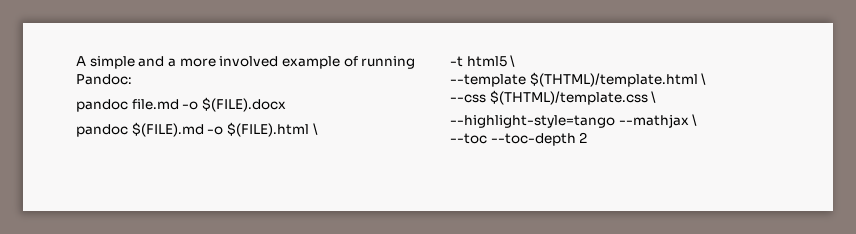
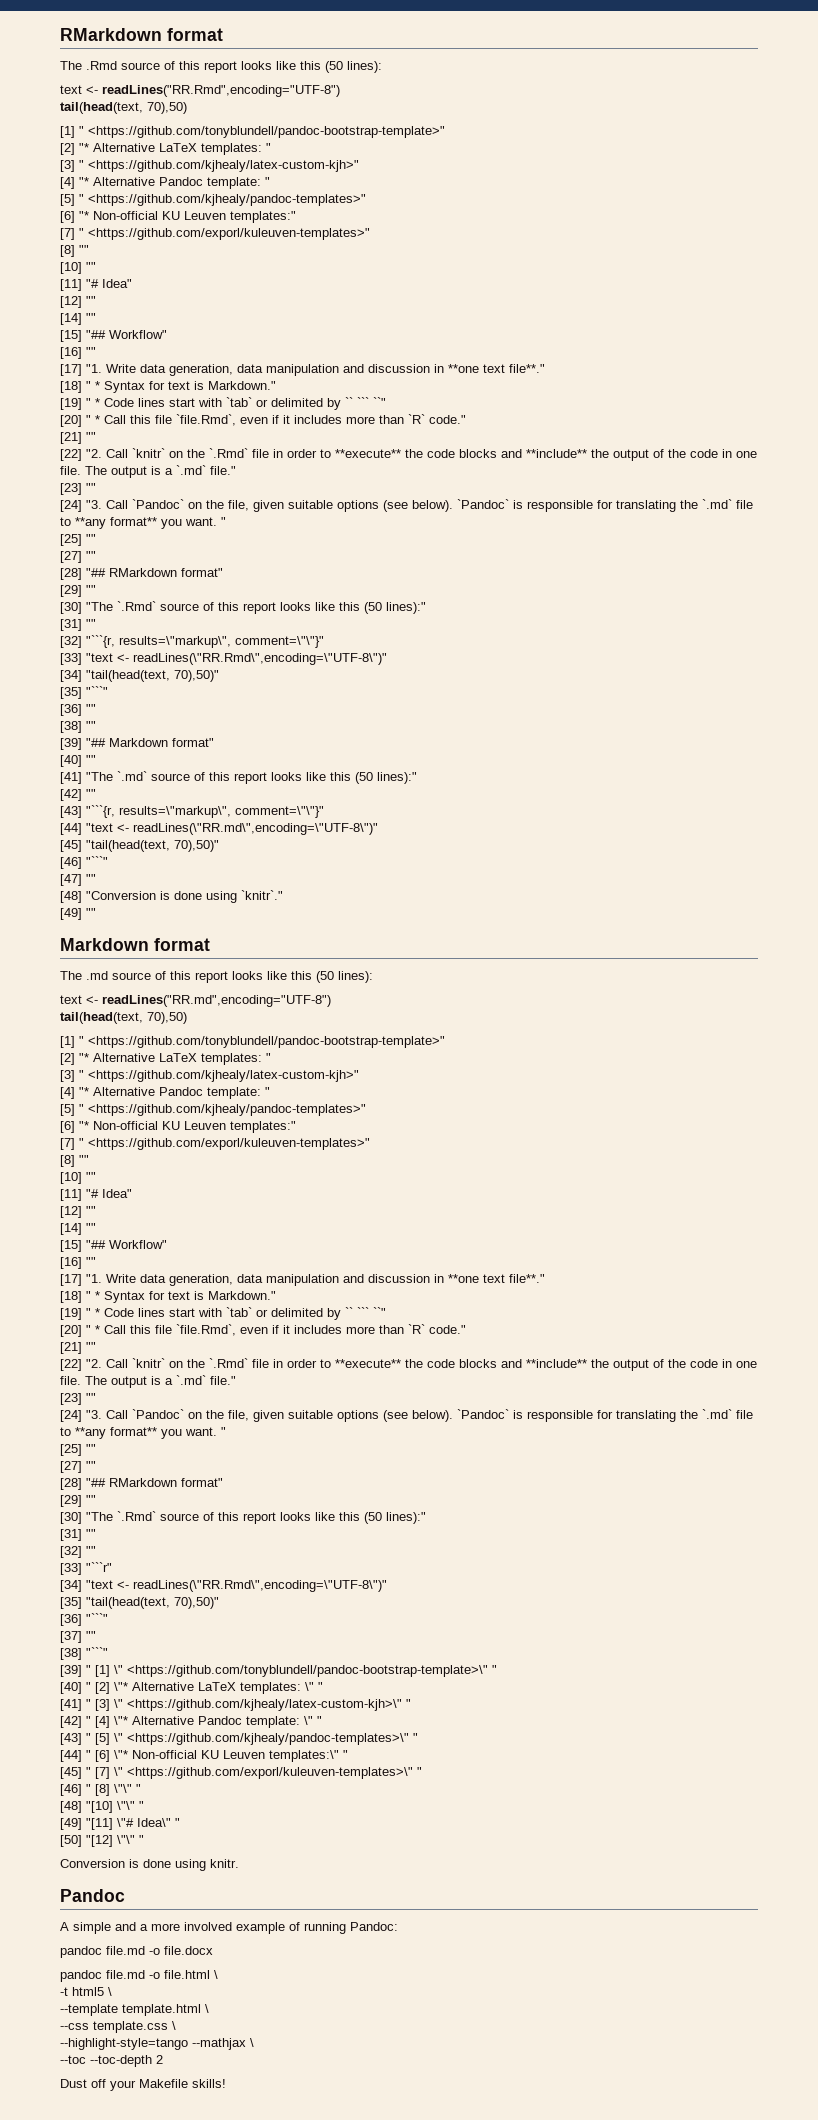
+ RMarkdown format
+ The .Rmd source of this report looks like this (50 lines):
+ text <- readLines("RR.Rmd",encoding="UTF-8")
+ tail(head(text, 70),50)
+ [1] " <https://github.com/tonyblundell/pandoc-bootstrap-template>"
+ [2] "* Alternative LaTeX templates: "
+ [3] " <https://github.com/kjhealy/latex-custom-kjh>"
+ [4] "* Alternative Pandoc template: "
+ [5] " <https://github.com/kjhealy/pandoc-templates>"
+ [6] "* Non-official KU Leuven templates:"
+ [7] " <https://github.com/exporl/kuleuven-templates>"
+ [8] ""
+ [10] ""
+ [11] "# Idea"
+ [12] ""
+ [14] ""
+ [15] "## Workflow"
+ [16] ""
+ [17] "1. Write data generation, data manipulation and discussion in **one text file**."
+ [18] " * Syntax for text is Markdown."
+ [19] " * Code lines start with `tab` or delimited by `` ``` ``"
+ [20] " * Call this file `file.Rmd`, even if it includes more than `R` code."
+ [21] ""
+ [22] "2. Call `knitr` on the `.Rmd` file in order to **execute** the code blocks and **include** the output of the code in one file. The output is a `.md` file."
+ [23] ""
+ [24] "3. Call `Pandoc` on the file, given suitable options (see below). `Pandoc` is responsible for translating the `.md` file to **any format** you want. "
+ [25] ""
+ [27] ""
+ [28] "## RMarkdown format"
+ [29] ""
+ [30] "The `.Rmd` source of this report looks like this (50 lines):"
+ [31] ""
+ [32] "```{r, results=\"markup\", comment=\"\"}"
+ [33] "text <- readLines(\"RR.Rmd\",encoding=\"UTF-8\")"
+ [34] "tail(head(text, 70),50)"
+ [35] "```"
+ [36] ""
+ [38] ""
+ [39] "## Markdown format"
+ [40] ""
+ [41] "The `.md` source of this report looks like this (50 lines):"
+ [42] ""
+ [43] "```{r, results=\"markup\", comment=\"\"}"
+ [44] "text <- readLines(\"RR.md\",encoding=\"UTF-8\")"
+ [45] "tail(head(text, 70),50)"
+ [46] "```"
+ [47] ""
+ [48] "Conversion is done using `knitr`."
+ [49] ""
+ Markdown format
+ The .md source of this report looks like this (50 lines):
+ text <- readLines("RR.md",encoding="UTF-8")
+ tail(head(text, 70),50)
+ [1] " <https://github.com/tonyblundell/pandoc-bootstrap-template>"
+ [2] "* Alternative LaTeX templates: "
+ [3] " <https://github.com/kjhealy/latex-custom-kjh>"
+ [4] "* Alternative Pandoc template: "
+ [5] " <https://github.com/kjhealy/pandoc-templates>"
+ [6] "* Non-official KU Leuven templates:"
+ [7] " <https://github.com/exporl/kuleuven-templates>"
+ [8] ""
+ [10] ""
+ [11] "# Idea"
+ [12] ""
+ [14] ""
+ [15] "## Workflow"
+ [16] ""
+ [17] "1. Write data generation, data manipulation and discussion in **one text file**."
+ [18] " * Syntax for text is Markdown."
+ [19] " * Code lines start with `tab` or delimited by `` ``` ``"
+ [20] " * Call this file `file.Rmd`, even if it includes more than `R` code."
+ [21] ""
+ [22] "2. Call `knitr` on the `.Rmd` file in order to **execute** the code blocks and **include** the output of the code in one file. The output is a `.md` file."
+ [23] ""
+ [24] "3. Call `Pandoc` on the file, given suitable options (see below). `Pandoc` is responsible for translating the `.md` file to **any format** you want. "
+ [25] ""
+ [27] ""
+ [28] "## RMarkdown format"
+ [29] ""
+ [30] "The `.Rmd` source of this report looks like this (50 lines):"
+ [31] ""
+ [32] ""
+ [33] "```r"
+ [34] "text <- readLines(\"RR.Rmd\",encoding=\"UTF-8\")"
+ [35] "tail(head(text, 70),50)"
+ [36] "```"
+ [37] ""
+ [38] "```"
+ [39] " [1] \" <https://github.com/tonyblundell/pandoc-bootstrap-template>\" "
+ [40] " [2] \"* Alternative LaTeX templates: \" "
+ [41] " [3] \" <https://github.com/kjhealy/latex-custom-kjh>\" "
+ [42] " [4] \"* Alternative Pandoc template: \" "
+ [43] " [5] \" <https://github.com/kjhealy/pandoc-templates>\" "
+ [44] " [6] \"* Non-official KU Leuven templates:\" "
+ [45] " [7] \" <https://github.com/exporl/kuleuven-templates>\" "
+ [46] " [8] \"\" "
+ [48] "[10] \"\" "
+ [49] "[11] \"# Idea\" "
+ [50] "[12] \"\" "
+ Conversion is done using knitr.
+ Pandoc
- pandoc file.md -o $(FILE).docx
- pandoc $(FILE).md -o $(FILE).html \
+ pandoc file.md -o file.docx
+ pandoc file.md -o file.html \
- --template $(THTML)/template.html \
+ --template template.html \
- --css $(THTML)/template.css \
+ --css template.css \
+ Dust off your Makefile skills!

